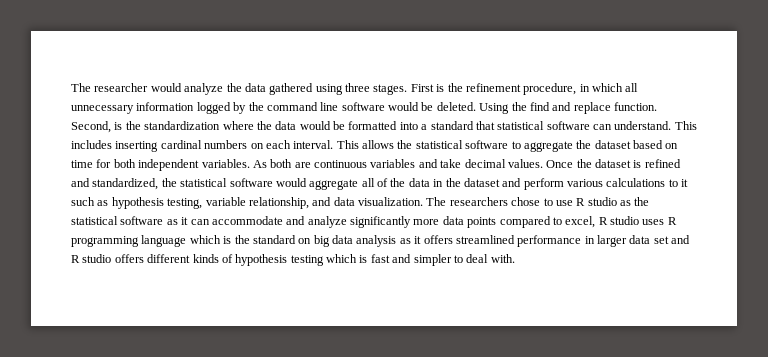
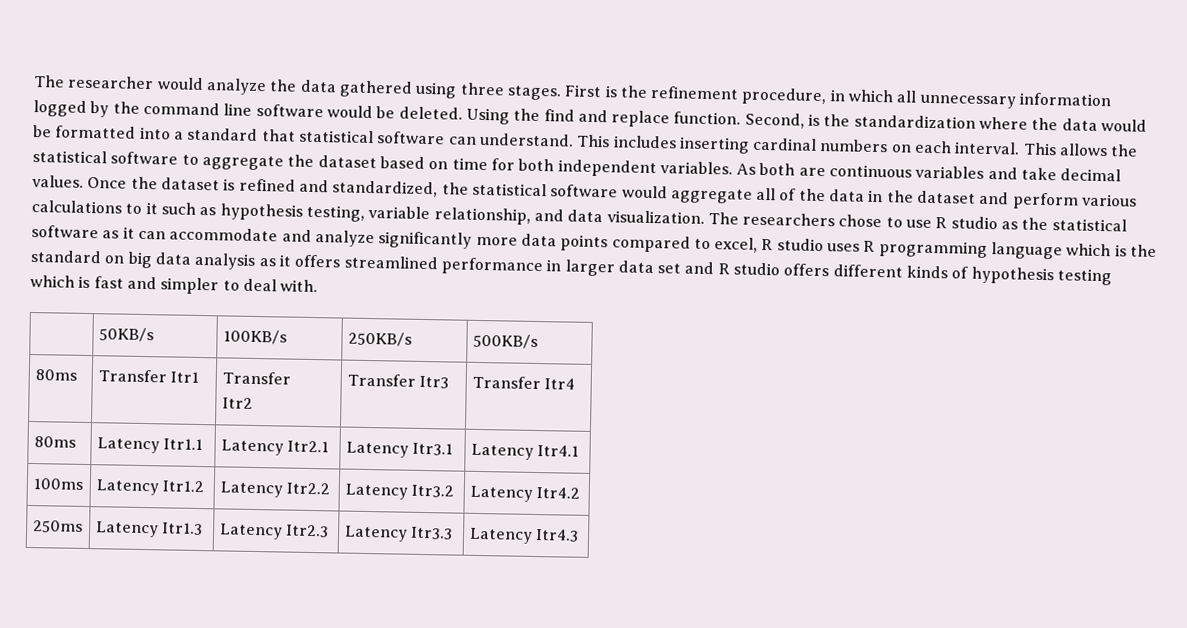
+ | 50KB/s | 100KB/s | 250KB/s | 500KB/s
+ 80ms | Transfer Itr1 | Transfer
+ Itr2 | Transfer Itr3 | Transfer Itr4
+ 80ms | Latency Itr1.1 | Latency Itr2.1 | Latency Itr3.1 | Latency Itr4.1
+ 100ms | Latency Itr1.2 | Latency Itr2.2 | Latency Itr3.2 | Latency Itr4.2
+ 250ms | Latency Itr1.3 | Latency Itr2.3 | Latency Itr3.3 | Latency Itr4.3

